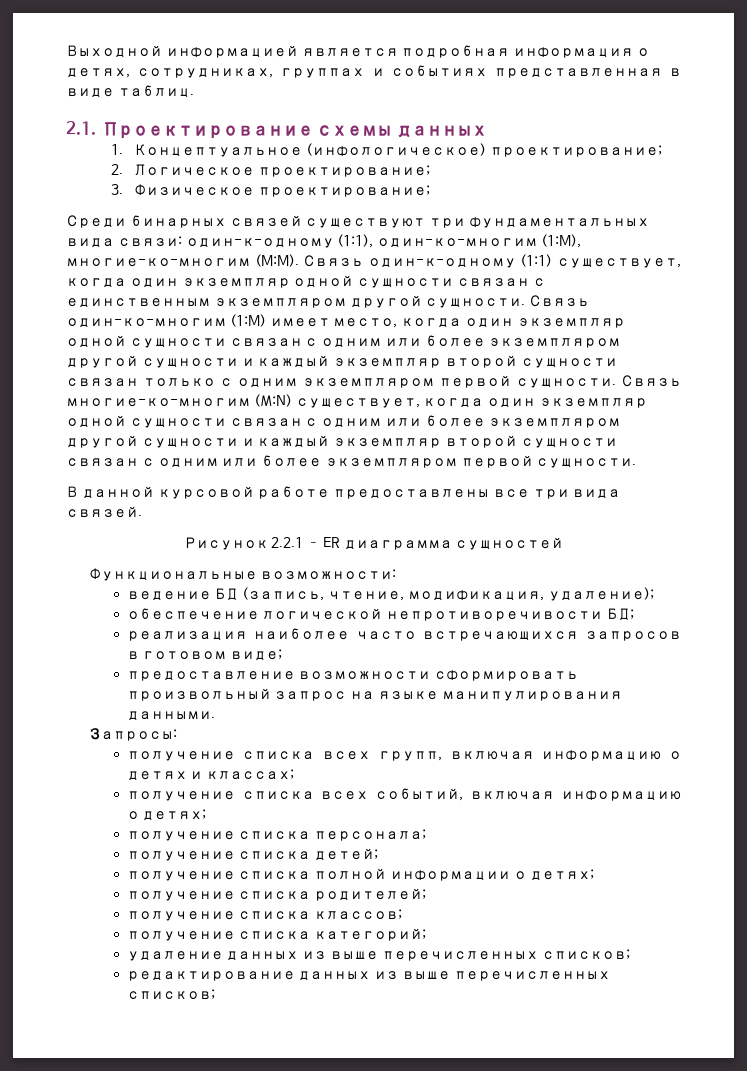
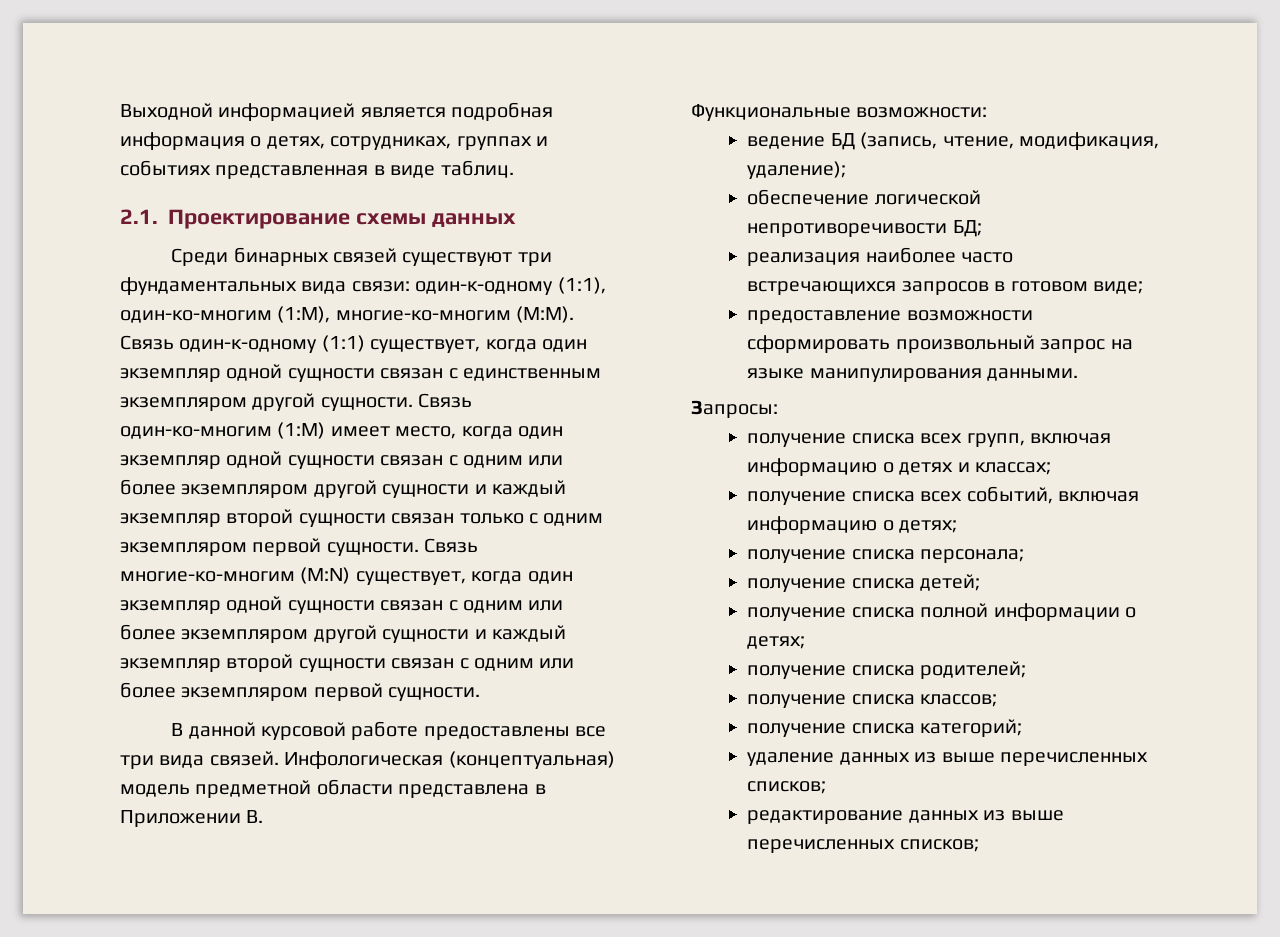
- 1. Концептуальное (инфологическое) проектирование;
- 2. Логическое проектирование;
- 3. Физическое проектирование;
- В данной курсовой работе предоставлены все три вида связей.
- Рисунок 2.2.1 – ER диаграмма сущностей
+ В данной курсовой работе предоставлены все три вида связей. Инфологическая (концептуальная) модель предметной области представлена в Приложении В.

